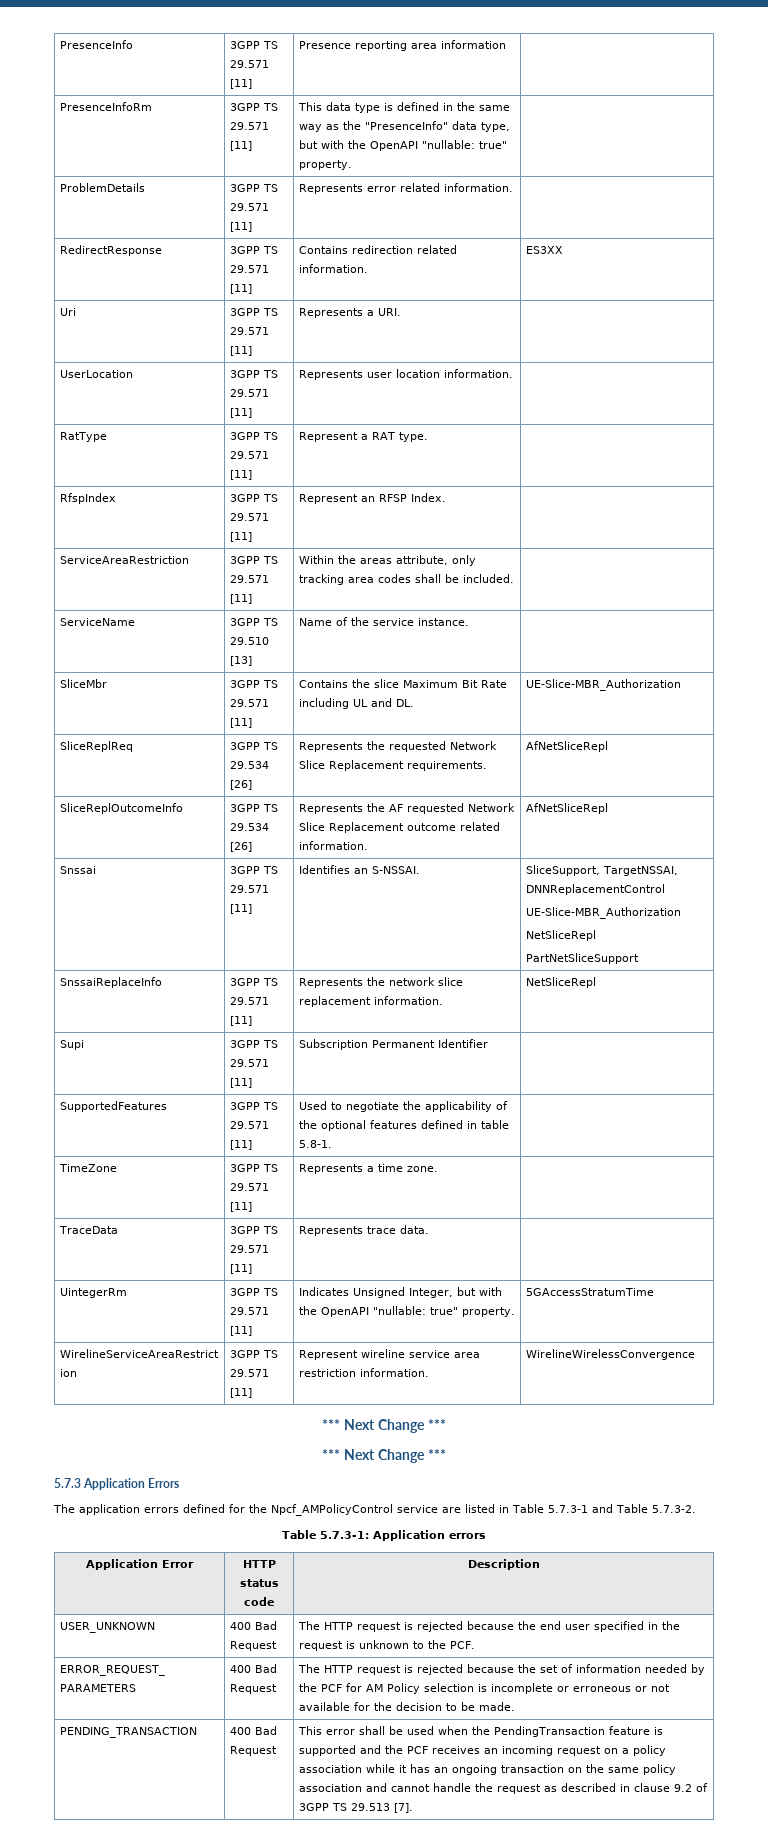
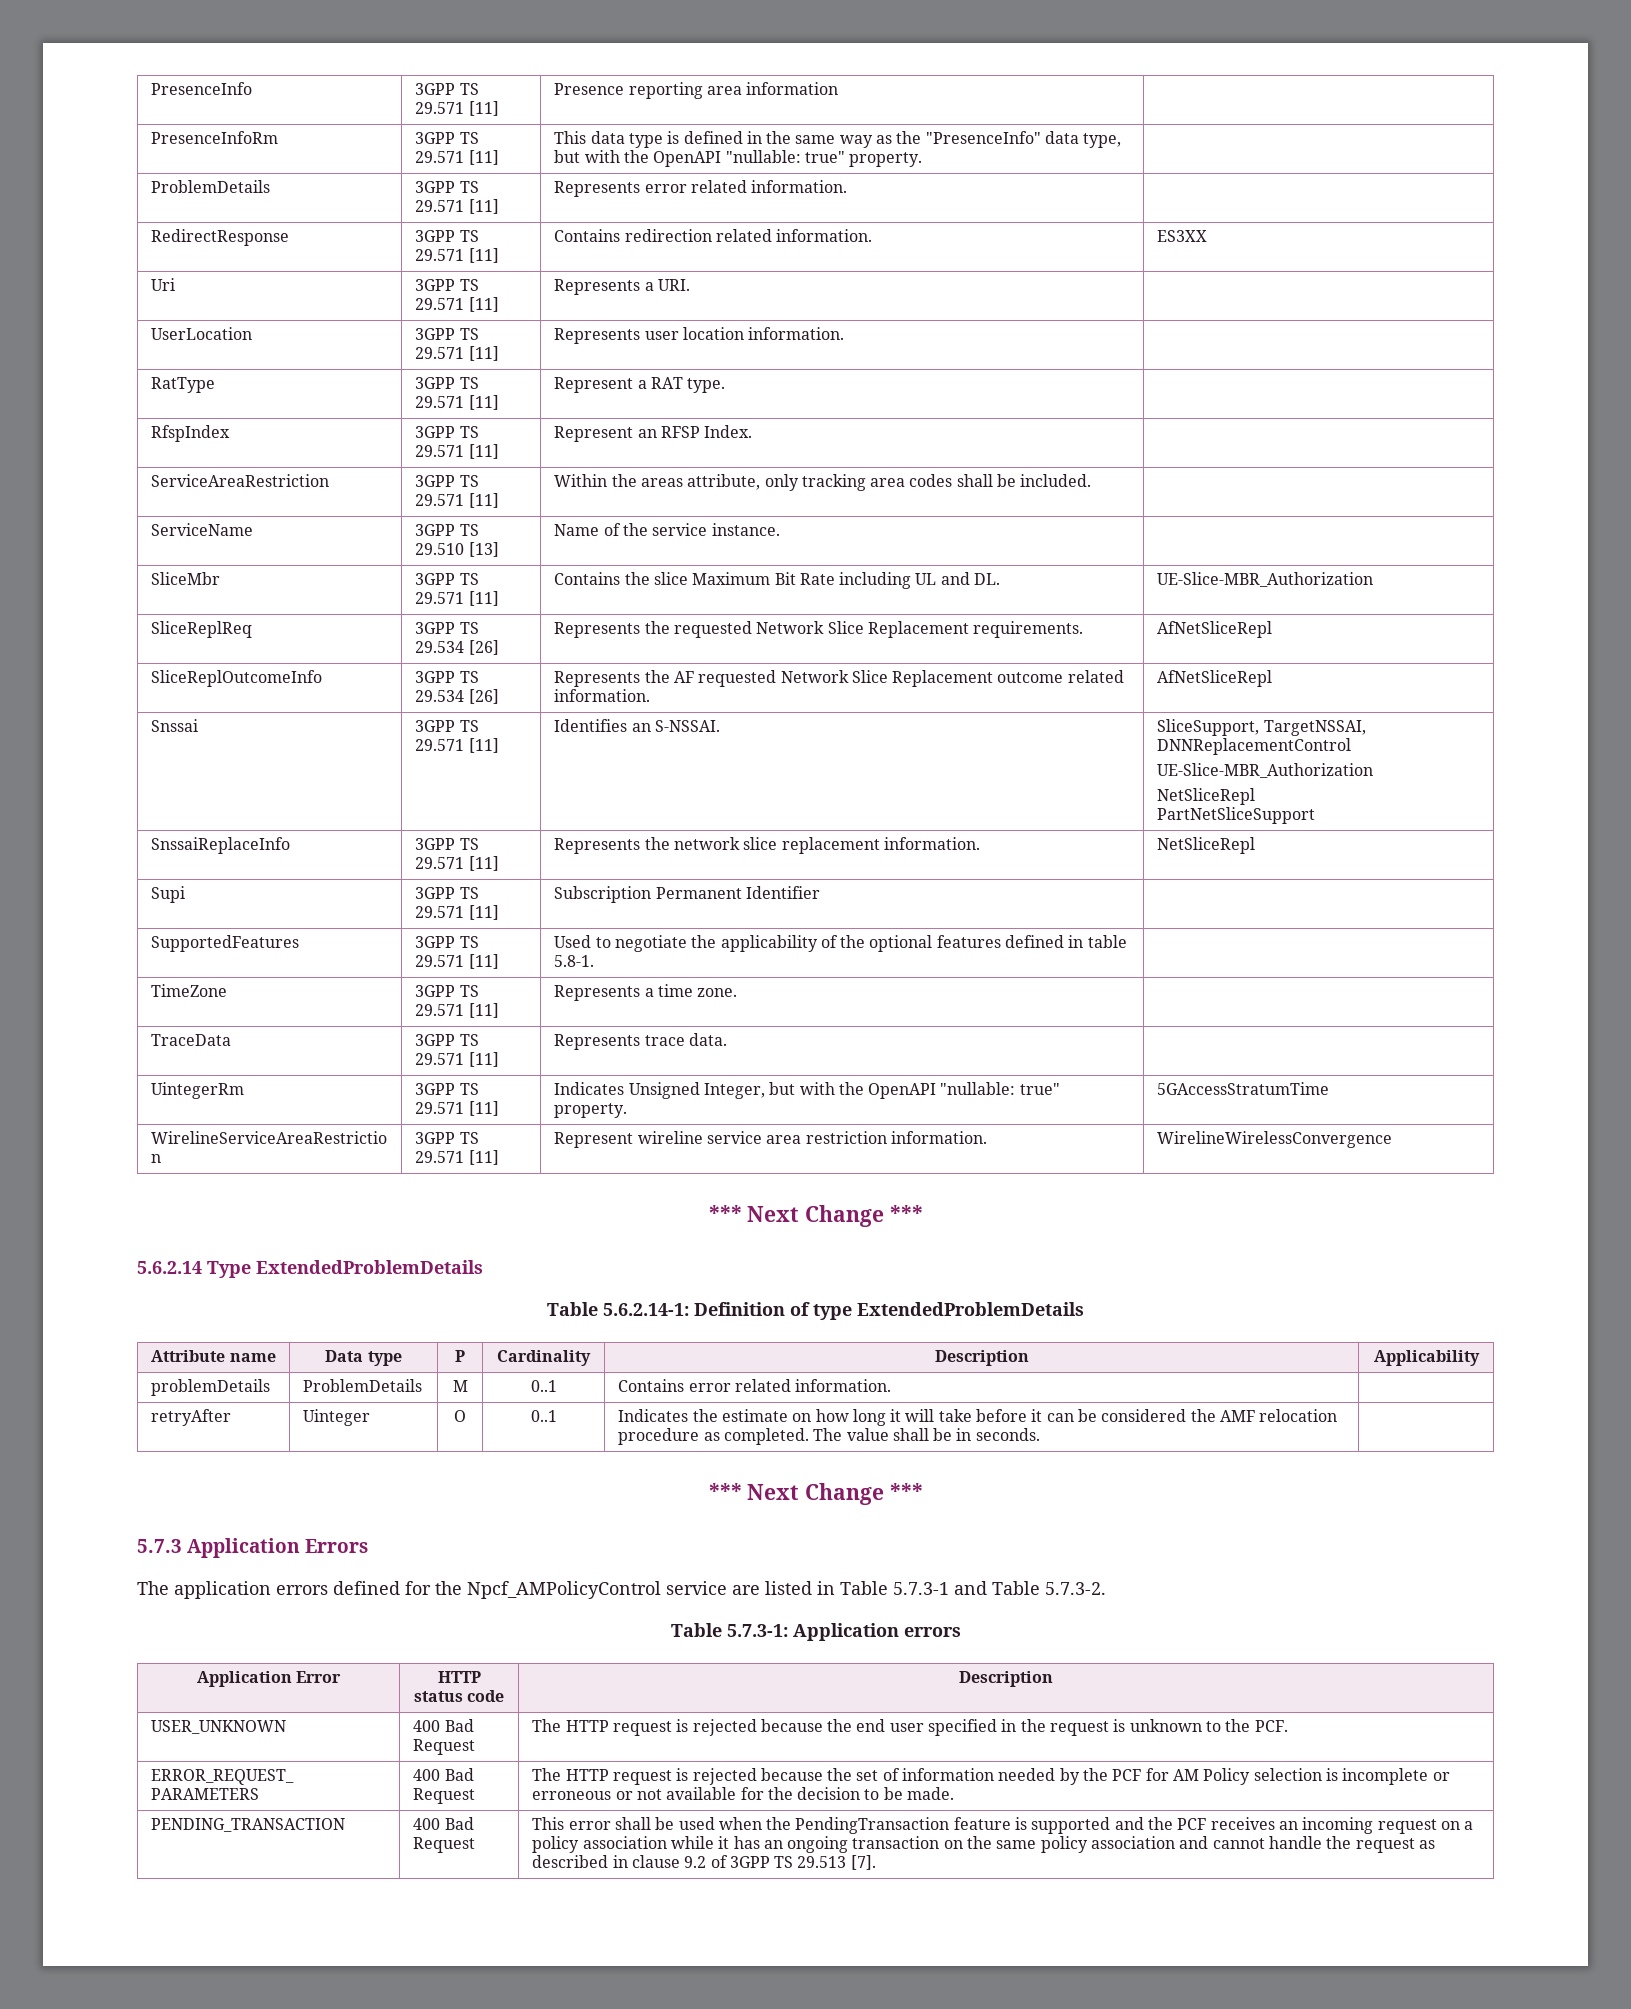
+ 5.6.2.14 Type ExtendedProblemDetails
+ Table 5.6.2.14-1: Definition of type ExtendedProblemDetails
+ Attribute name | Data type | P | Cardinality | Description | Applicability
+ problemDetails | ProblemDetails | M | 0..1 | Contains error related information. |
+ retryAfter | Uinteger | O | 0..1 | Indicates the estimate on how long it will take before it can be considered the AMF relocation procedure as completed. The value shall be in seconds. |

